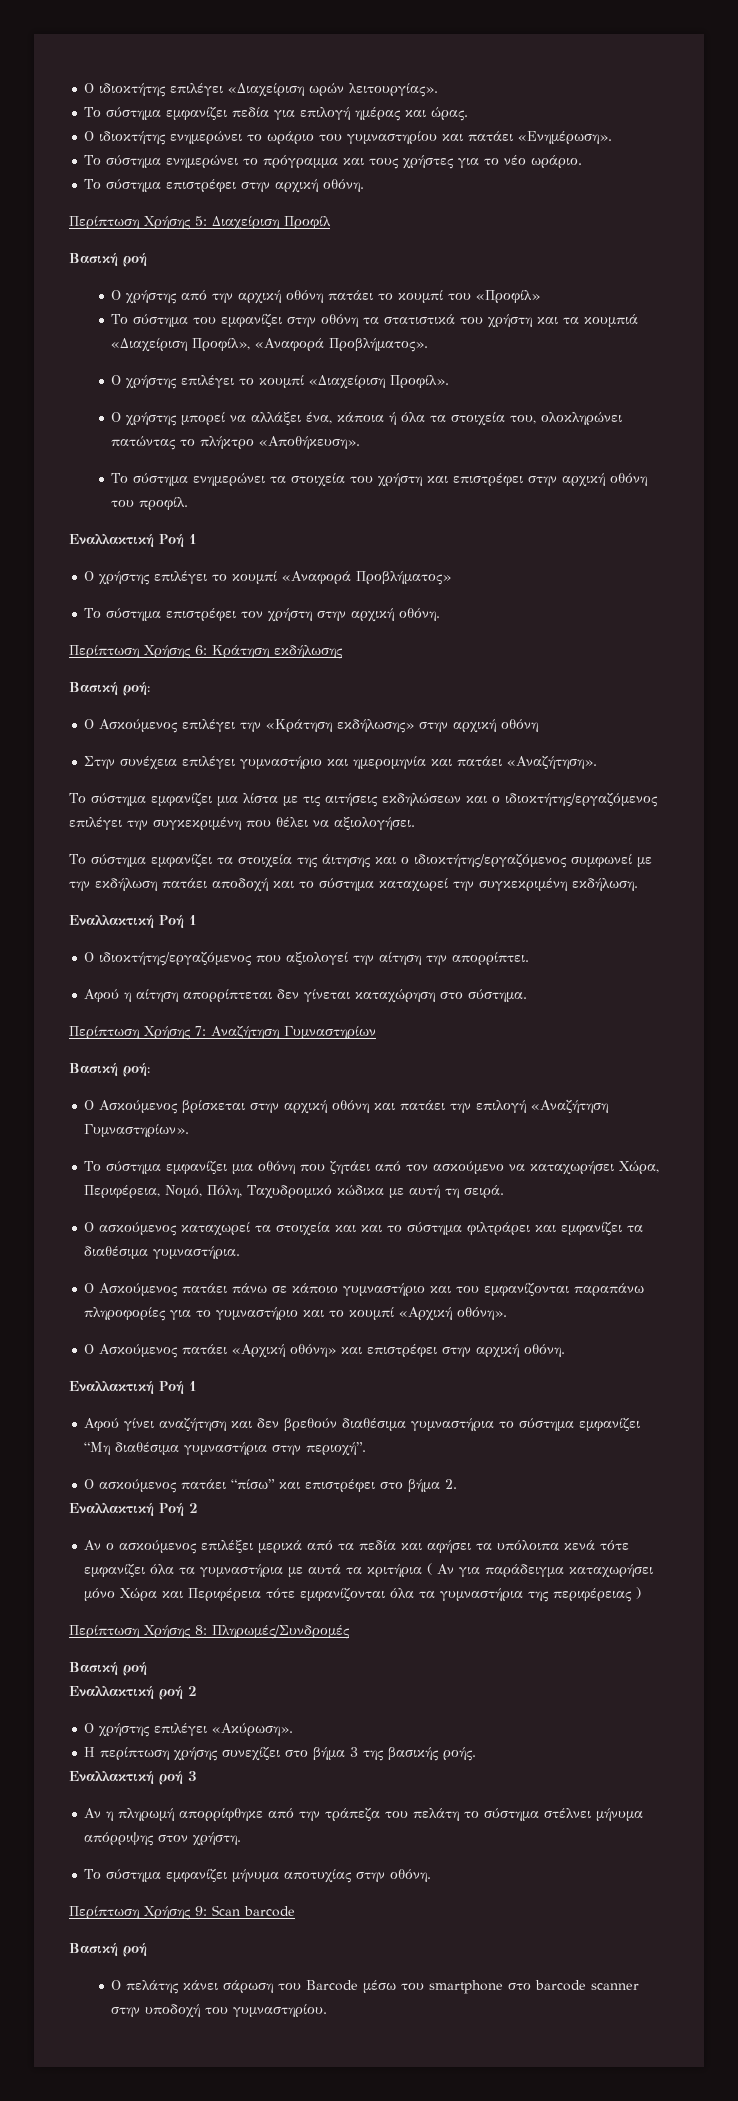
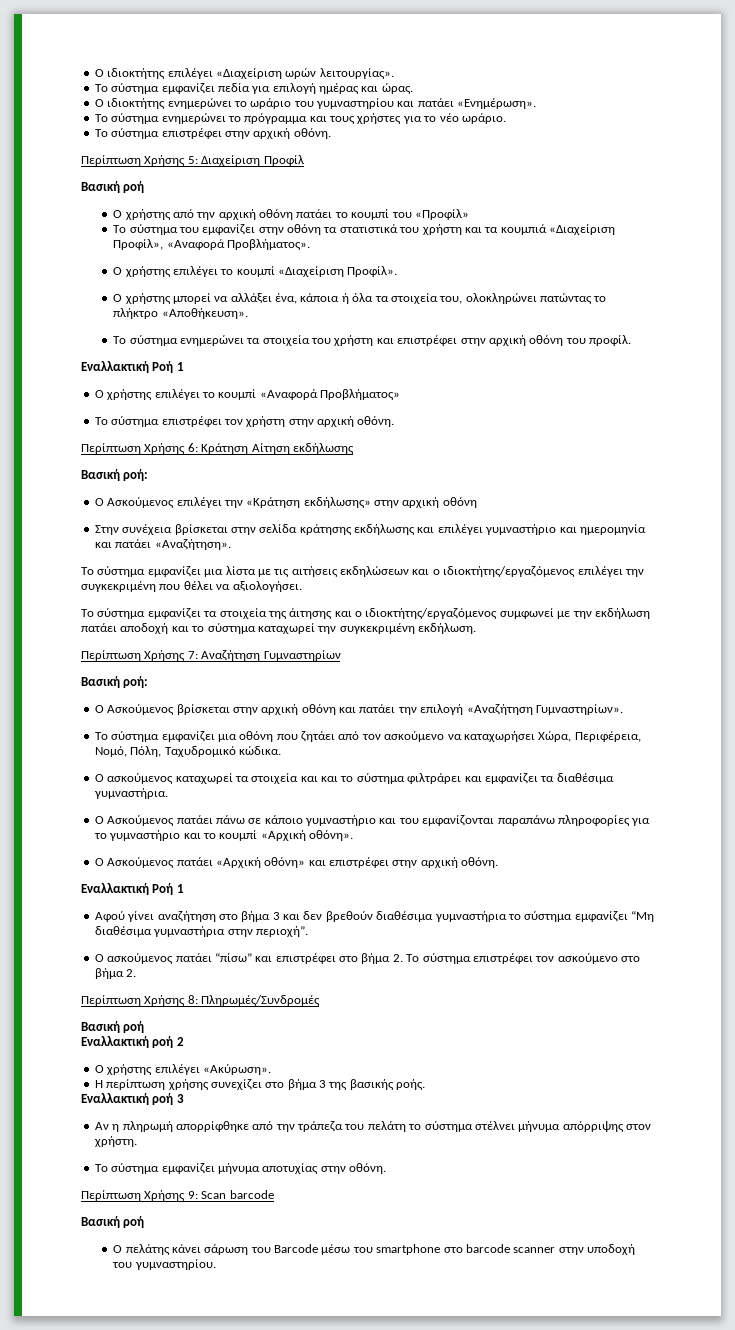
- Περίπτωση Χρήσης 6: Κράτηση εκδήλωσης
+ Περίπτωση Χρήσης 6: Κράτηση Αίτηση εκδήλωσης
- Στην συνέχεια επιλέγει γυμναστήριο και ημερομηνία και πατάει «Αναζήτηση».
+ Στην συνέχεια βρίσκεται στην σελίδα κράτησης εκδήλωσης και επιλέγει γυμναστήριο και ημερομηνία και πατάει «Αναζήτηση».
  Το σύστημα εμφανίζει τα στοιχεία της άιτησης και ο ιδιοκτήτης/εργαζόμενος συμφωνεί με την εκδήλωση πατάει αποδοχή και το σύστημα καταχωρεί την συγκεκριμένη εκδήλωση.
- Εναλλακτική Ροή 1
- Ο ιδιοκτήτης/εργαζόμενος που αξιολογεί την αίτηση την απορρίπτει.
- Αφού η αίτηση απορρίπτεται δεν γίνεται καταχώρηση στο σύστημα.
- Το σύστημα εμφανίζει μια οθόνη που ζητάει από τον ασκούμενο να καταχωρήσει Χώρα, Περιφέρεια, Νομό, Πόλη, Ταχυδρομικό κώδικα με αυτή τη σειρά.
+ Το σύστημα εμφανίζει μια οθόνη που ζητάει από τον ασκούμενο να καταχωρήσει Χώρα, Περιφέρεια, Νομό, Πόλη, Ταχυδρομικό κώδικα.
- Αφού γίνει αναζήτηση και δεν βρεθούν διαθέσιμα γυμναστήρια το σύστημα εμφανίζει “Μη διαθέσιμα γυμναστήρια στην περιοχή”.
+ Αφού γίνει αναζήτηση στο βήμα 3 και δεν βρεθούν διαθέσιμα γυμναστήρια το σύστημα εμφανίζει “Μη διαθέσιμα γυμναστήρια στην περιοχή”.
- Ο ασκούμενος πατάει “πίσω” και επιστρέφει στο βήμα 2.
- Εναλλακτική Ροή 2
- Αν ο ασκούμενος επιλέξει μερικά από τα πεδία και αφήσει τα υπόλοιπα κενά τότε εμφανίζει όλα τα γυμναστήρια με αυτά τα κριτήρια ( Αν για παράδειγμα καταχωρήσει μόνο Χώρα και Περιφέρεια τότε εμφανίζονται όλα τα γυμναστήρια της περιφέρειας )
+ Ο ασκούμενος πατάει “πίσω” και επιστρέφει στο βήμα 2. Το σύστημα επιστρέφει τον ασκούμενο στο βήμα 2.

